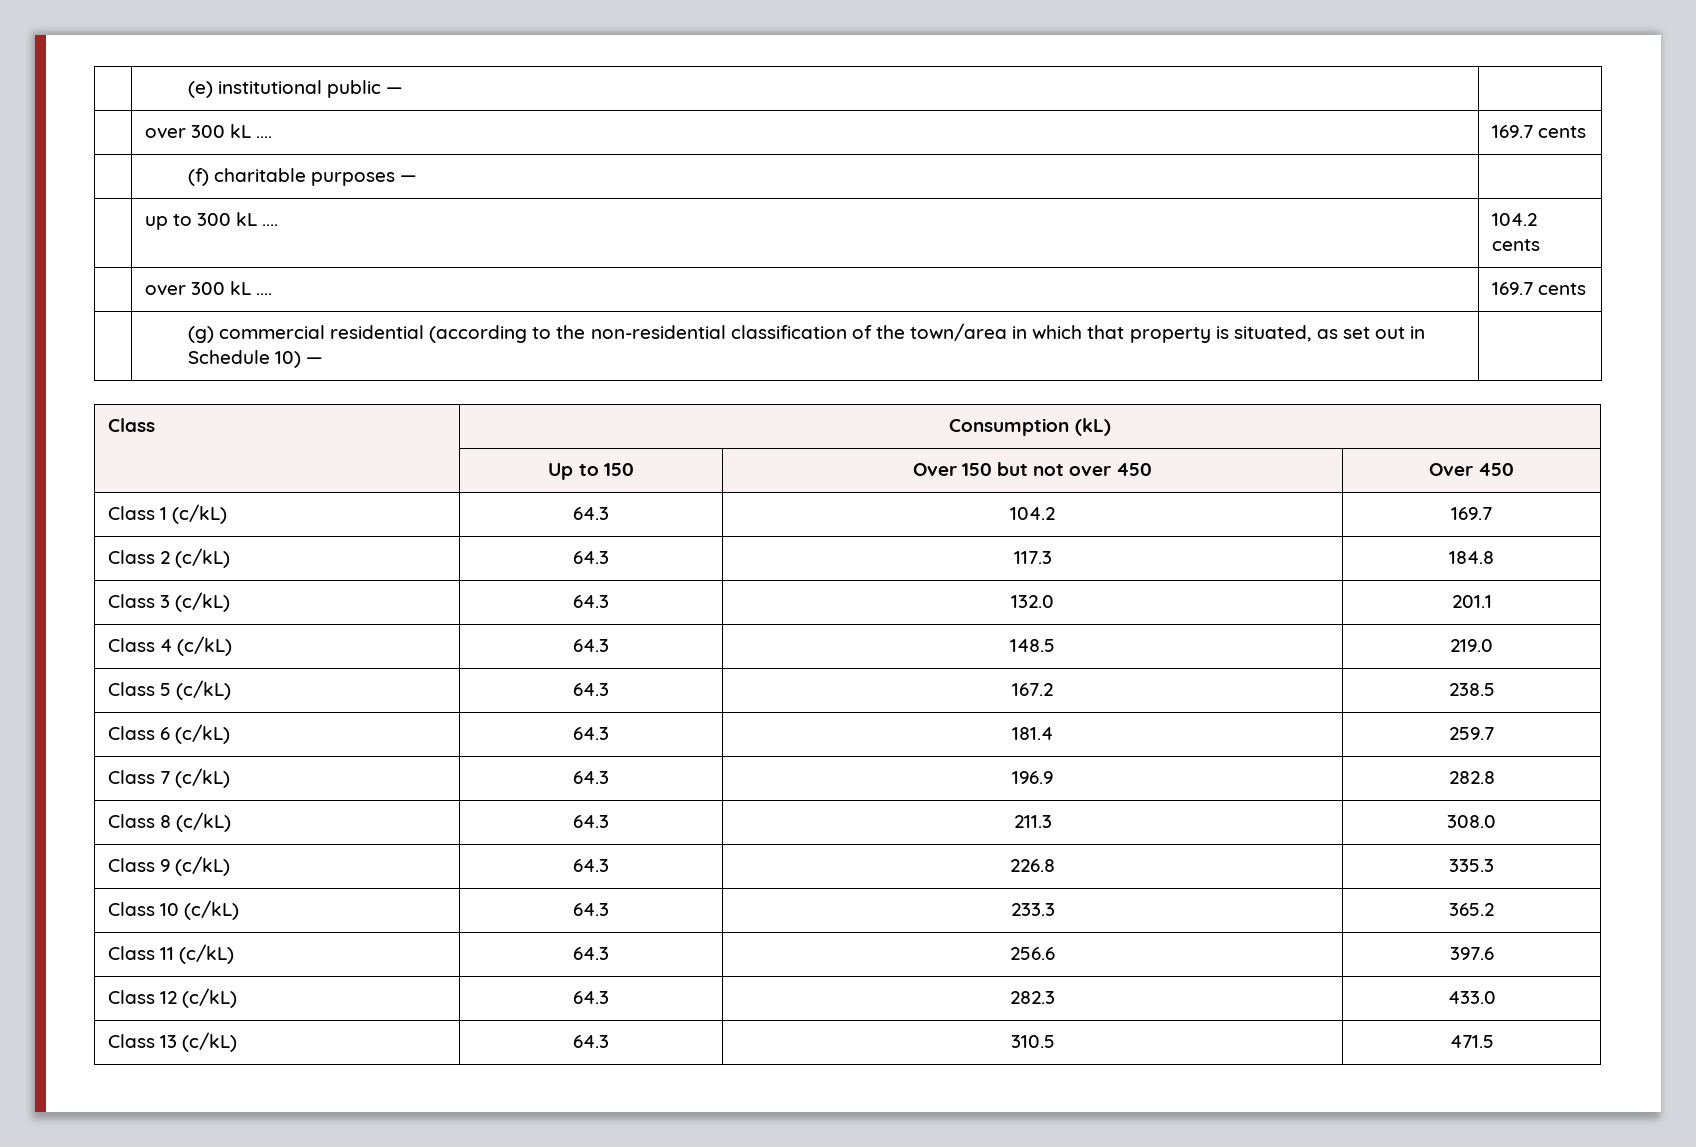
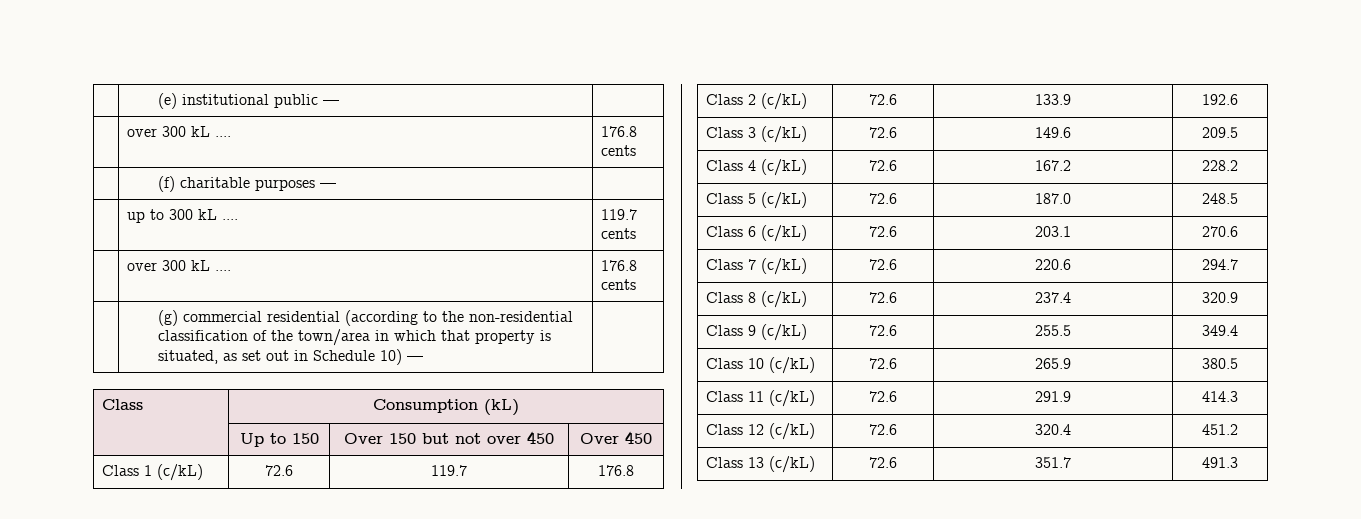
  | (e) institutional public — |
- | over 300 kL .... | 169.7 cents
+ | over 300 kL .... | 176.8 cents
- | up to 300 kL .... | 104.2 cents
- | over 300 kL .... | 169.7 cents
+ | up to 300 kL .... | 119.7 cents
+ | over 300 kL .... | 176.8 cents
- Class 1 (c/kL) | 64.3 | 104.2 | 169.7
+ Class 1 (c/kL) | 72.6 | 119.7 | 176.8
- Class 2 (c/kL) | 64.3 | 117.3 | 184.8
+ Class 2 (c/kL) | 72.6 | 133.9 | 192.6
- Class 3 (c/kL) | 64.3 | 132.0 | 201.1
+ Class 3 (c/kL) | 72.6 | 149.6 | 209.5
- Class 4 (c/kL) | 64.3 | 148.5 | 219.0
+ Class 4 (c/kL) | 72.6 | 167.2 | 228.2
- Class 5 (c/kL) | 64.3 | 167.2 | 238.5
+ Class 5 (c/kL) | 72.6 | 187.0 | 248.5
- Class 6 (c/kL) | 64.3 | 181.4 | 259.7
+ Class 6 (c/kL) | 72.6 | 203.1 | 270.6
- Class 7 (c/kL) | 64.3 | 196.9 | 282.8
+ Class 7 (c/kL) | 72.6 | 220.6 | 294.7
- Class 8 (c/kL) | 64.3 | 211.3 | 308.0
+ Class 8 (c/kL) | 72.6 | 237.4 | 320.9
- Class 9 (c/kL) | 64.3 | 226.8 | 335.3
+ Class 9 (c/kL) | 72.6 | 255.5 | 349.4
- Class 10 (c/kL) | 64.3 | 233.3 | 365.2
+ Class 10 (c/kL) | 72.6 | 265.9 | 380.5
- Class 11 (c/kL) | 64.3 | 256.6 | 397.6
+ Class 11 (c/kL) | 72.6 | 291.9 | 414.3
- Class 12 (c/kL) | 64.3 | 282.3 | 433.0
+ Class 12 (c/kL) | 72.6 | 320.4 | 451.2
- Class 13 (c/kL) | 64.3 | 310.5 | 471.5
+ Class 13 (c/kL) | 72.6 | 351.7 | 491.3

